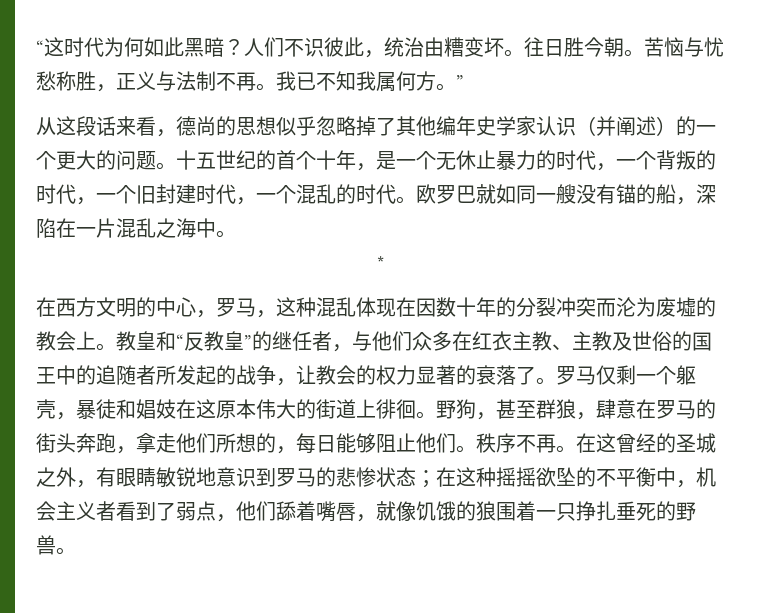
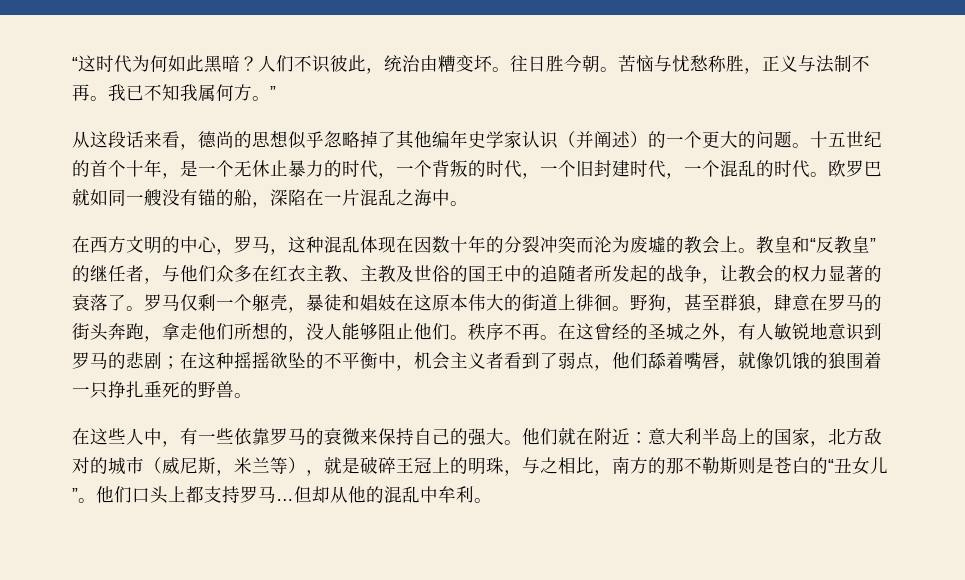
- *
- 野狗，甚至群狼，肆意在罗马的街头奔跑，拿走他们所想的，每日能够阻止他们。
+ 野狗，甚至群狼，肆意在罗马的街头奔跑，拿走他们所想的，没人能够阻止他们。
- 在这曾经的圣城之外，有眼睛敏锐地意识到罗马的悲惨状态；在这种摇摇欲坠的不平衡中，机会主义者看到了弱点，他们舔着嘴唇，就像饥饿的狼围着一只挣扎垂死的野兽。
+ 在这曾经的圣城之外，有人敏锐地意识到罗马的悲剧；在这种摇摇欲坠的不平衡中，机会主义者看到了弱点，他们舔着嘴唇，就像饥饿的狼围着一只挣扎垂死的野兽。
+ 在这些人中，有一些依靠罗马的衰微来保持自己的强大。他们就在附近：意大利半岛上的国家，北方敌对的城市（威尼斯，米兰等），就是破碎王冠上的明珠，与之相比，南方的那不勒斯则是苍白的“丑女儿”。他们口头上都支持罗马…但却从他的混乱中牟利。

